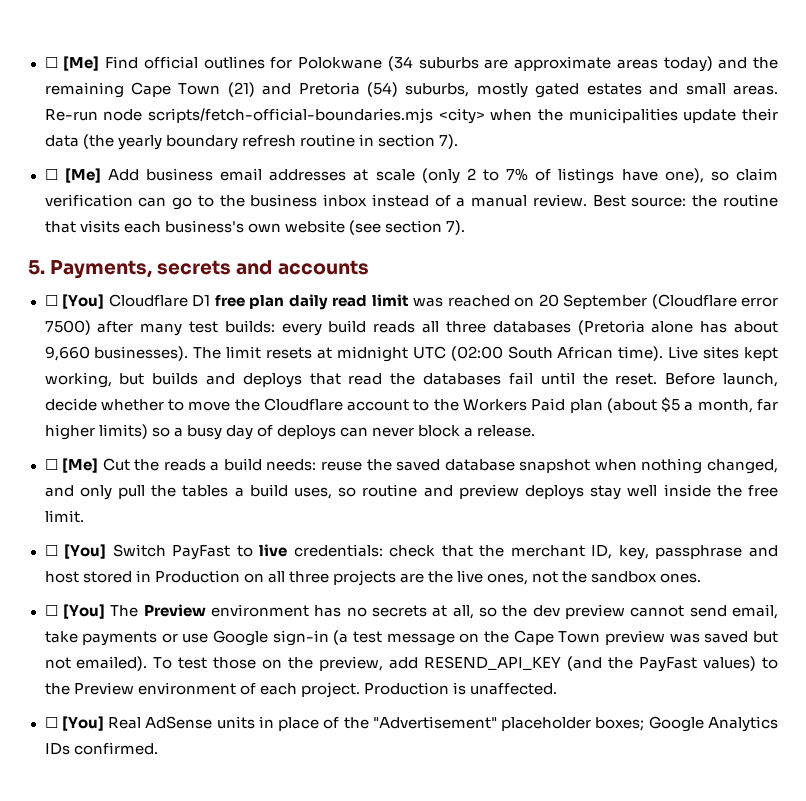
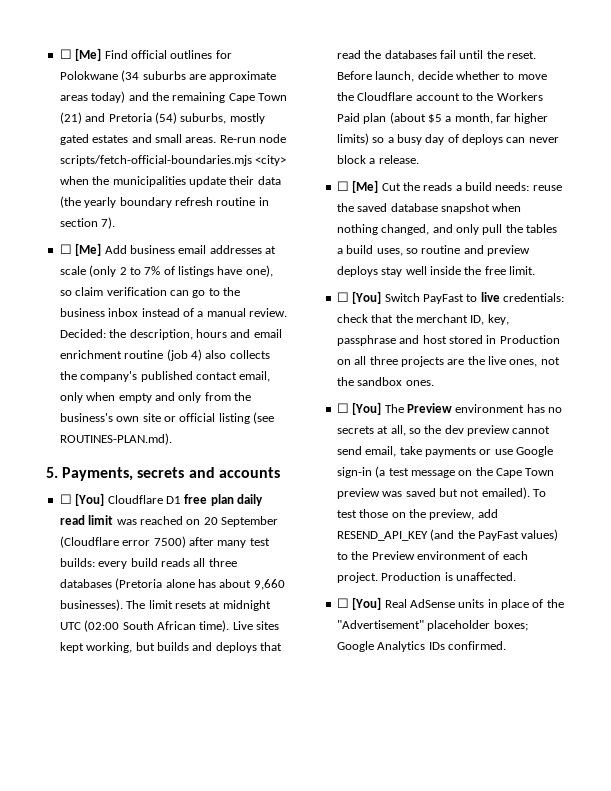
- Best source: the routine that visits each business's own website (see section 7).
+ Decided: the description, hours and email enrichment routine (job 4) also collects the company's published contact email, only when empty and only from the business's own site or official listing (see ROUTINES-PLAN.md).

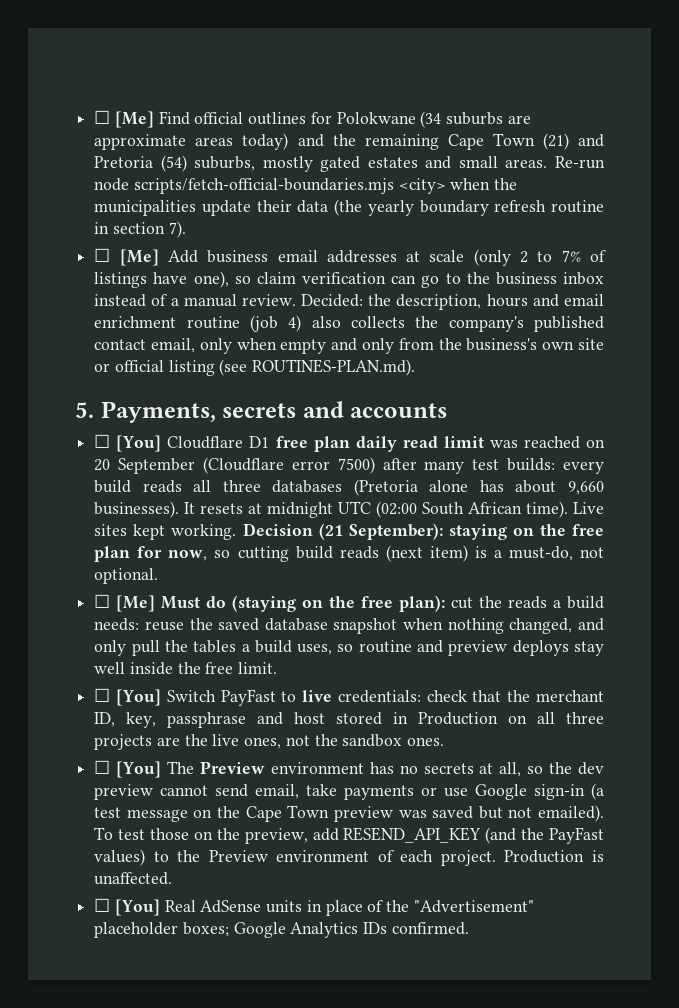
- The limit resets at midnight UTC (02:00 South African time).
+ It resets at midnight UTC (02:00 South African time).
- Live sites kept working, but builds and deploys that read the databases fail until the reset. Before launch, decide whether to move the Cloudflare account to the Workers Paid plan (about $5 a month, far higher limits) so a busy day of deploys can never block a release.
- ☐ [Me] Cut the reads a build needs: reuse the saved database snapshot when nothing changed, and only pull the tables a build uses, so routine and preview deploys stay well inside the free limit.
+ Live sites kept working. Decision (21 September): staying on the free plan for now, so cutting build reads (next item) is a must-do, not optional.
+ ☐ [Me] Must do (staying on the free plan): cut the reads a build needs: reuse the saved database snapshot when nothing changed, and only pull the tables a build uses, so routine and preview deploys stay well inside the free limit.

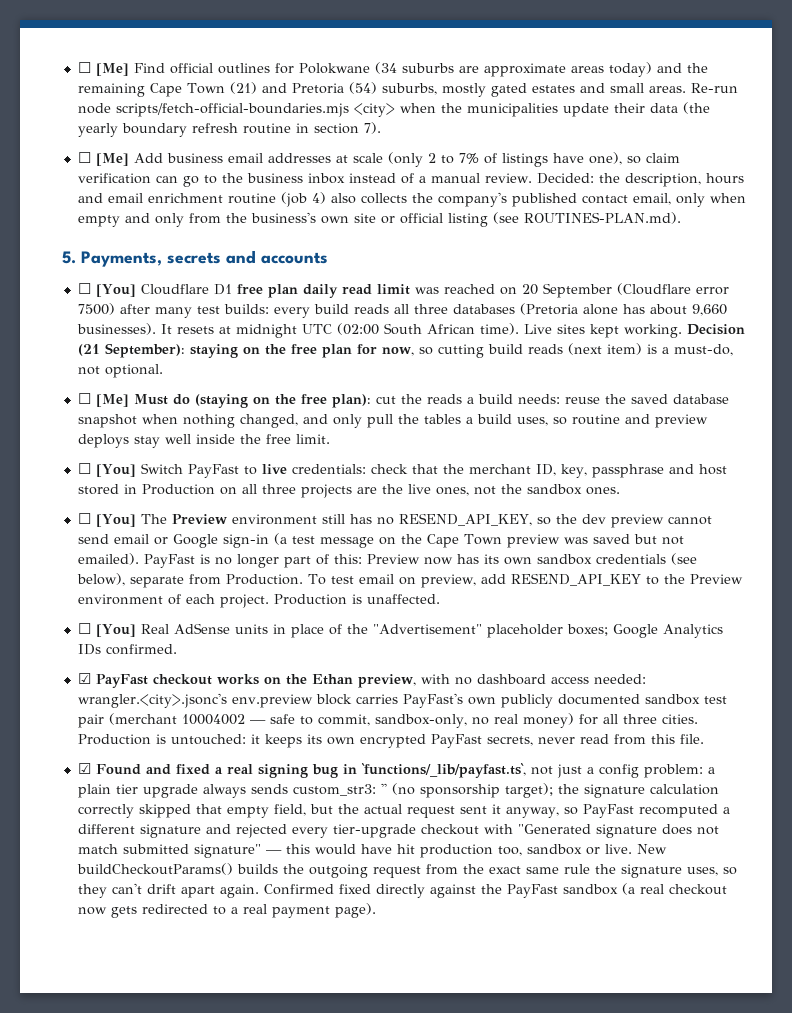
- ☐ [You] The Preview environment has no secrets at all, so the dev preview cannot send email, take payments or use Google sign-in (a test message on the Cape Town preview was saved but not emailed).
+ ☐ [You] The Preview environment still has no RESEND_API_KEY, so the dev preview cannot send email or Google sign-in (a test message on the Cape Town preview was saved but not emailed).
- To test those on the preview, add RESEND_API_KEY (and the PayFast values) to the Preview environment of each project.
+ PayFast is no longer part of this: Preview now has its own sandbox credentials (see below), separate from Production. To test email on preview, add RESEND_API_KEY to the Preview environment of each project.
+ ☑ PayFast checkout works on the Ethan preview, with no dashboard access needed: wrangler.<city>.jsonc's env.preview block carries PayFast's own publicly documented sandbox test pair (merchant 10004002 — safe to commit, sandbox-only, no real money) for all three cities. Production is untouched: it keeps its own encrypted PayFast secrets, never read from this file.
+ ☑ Found and fixed a real signing bug in `functions/_lib/payfast.ts`, not just a config problem: a plain tier upgrade always sends custom_str3: '' (no sponsorship target); the signature calculation correctly skipped that empty field, but the actual request sent it anyway, so PayFast recomputed a different signature and rejected every tier-upgrade checkout with "Generated signature does not match submitted signature" — this would have hit production too, sandbox or live. New buildCheckoutParams() builds the outgoing request from the exact same rule the signature uses, so they can't drift apart again. Confirmed fixed directly against the PayFast sandbox (a real checkout now gets redirected to a real payment page).

